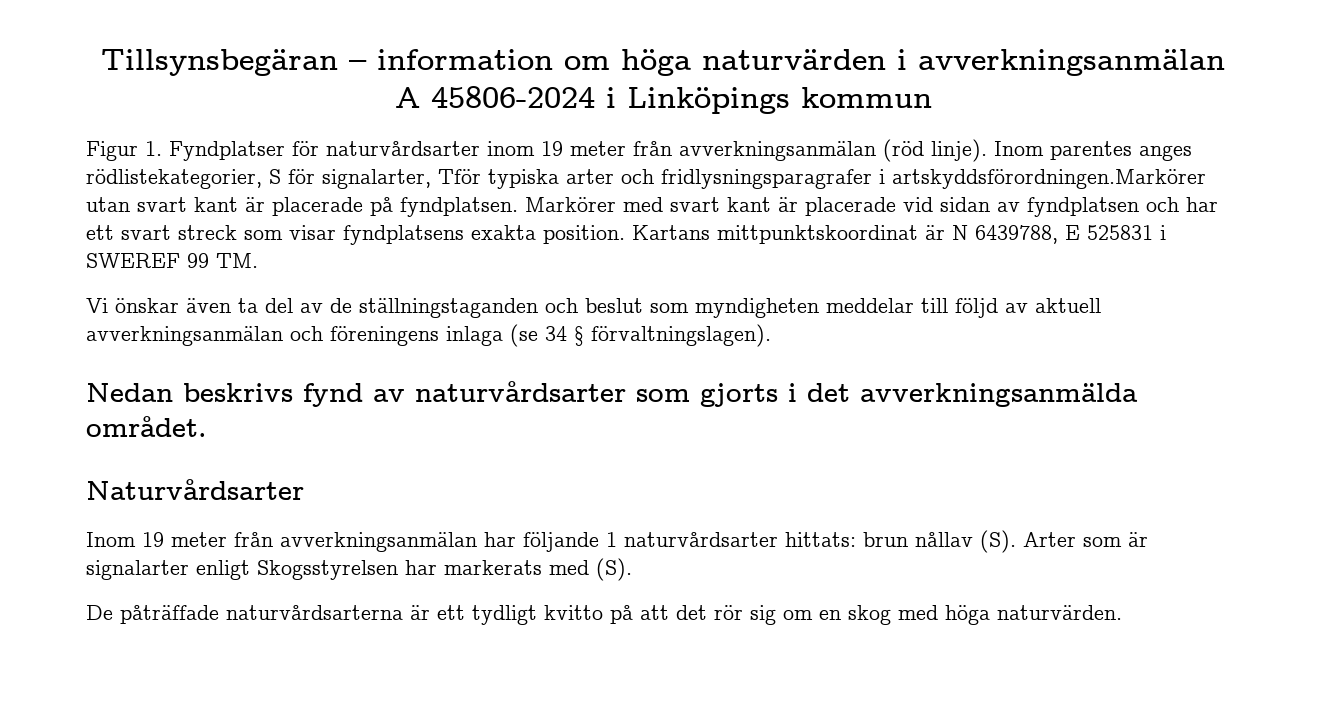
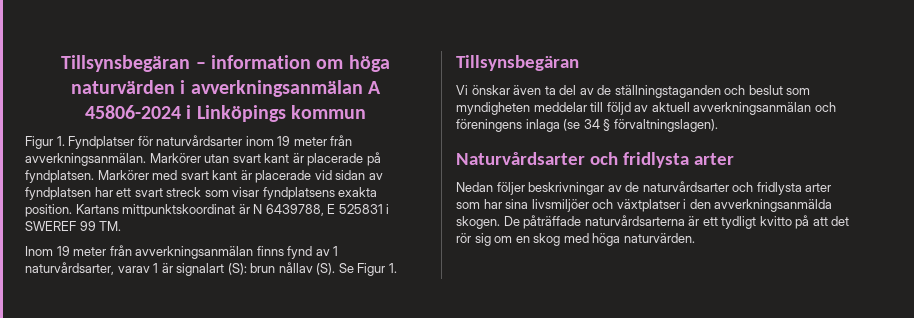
- Figur 1. Fyndplatser för naturvårdsarter inom 19 meter från avverkningsanmälan (röd linje). Inom parentes anges rödlistekategorier, S för signalarter, Tför typiska arter och fridlysningsparagrafer i artskyddsförordningen.Markörer utan svart kant är placerade på fyndplatsen.
+ Figur 1. Fyndplatser för naturvårdsarter inom 19 meter från avverkningsanmälan. Markörer utan svart kant är placerade på fyndplatsen.
- Markörer med svart kant är placerade vid sidan av fyndplatsen och har ett svart streck som visar fyndplatsens exakta position.
+ Markörer med svart kant är placerade vid sidan av fyndplatsen har ett svart streck som visar fyndplatsens exakta position.
+ Inom 19 meter från avverkningsanmälan finns fynd av 1 naturvårdsarter, varav 1 är signalart (S): brun nållav (S). Se Figur 1.
+ Tillsynsbegäran
- Nedan beskrivs fynd av naturvårdsarter som gjorts i det avverkningsanmälda området.
- Naturvårdsarter
- Inom 19 meter från avverkningsanmälan har följande 1 naturvårdsarter hittats: brun nållav (S). Arter som är signalarter enligt Skogsstyrelsen har markerats med (S).
- De påträffade naturvårdsarterna är ett tydligt kvitto på att det rör sig om en skog med höga naturvärden.
+ Naturvårdsarter och fridlysta arter
+ Nedan följer beskrivningar av de naturvårdsarter och fridlysta arter som har sina livsmiljöer och växtplatser i den avverkningsanmälda skogen. De påträffade naturvårdsarterna är ett tydligt kvitto på att det rör sig om en skog med höga naturvärden.

